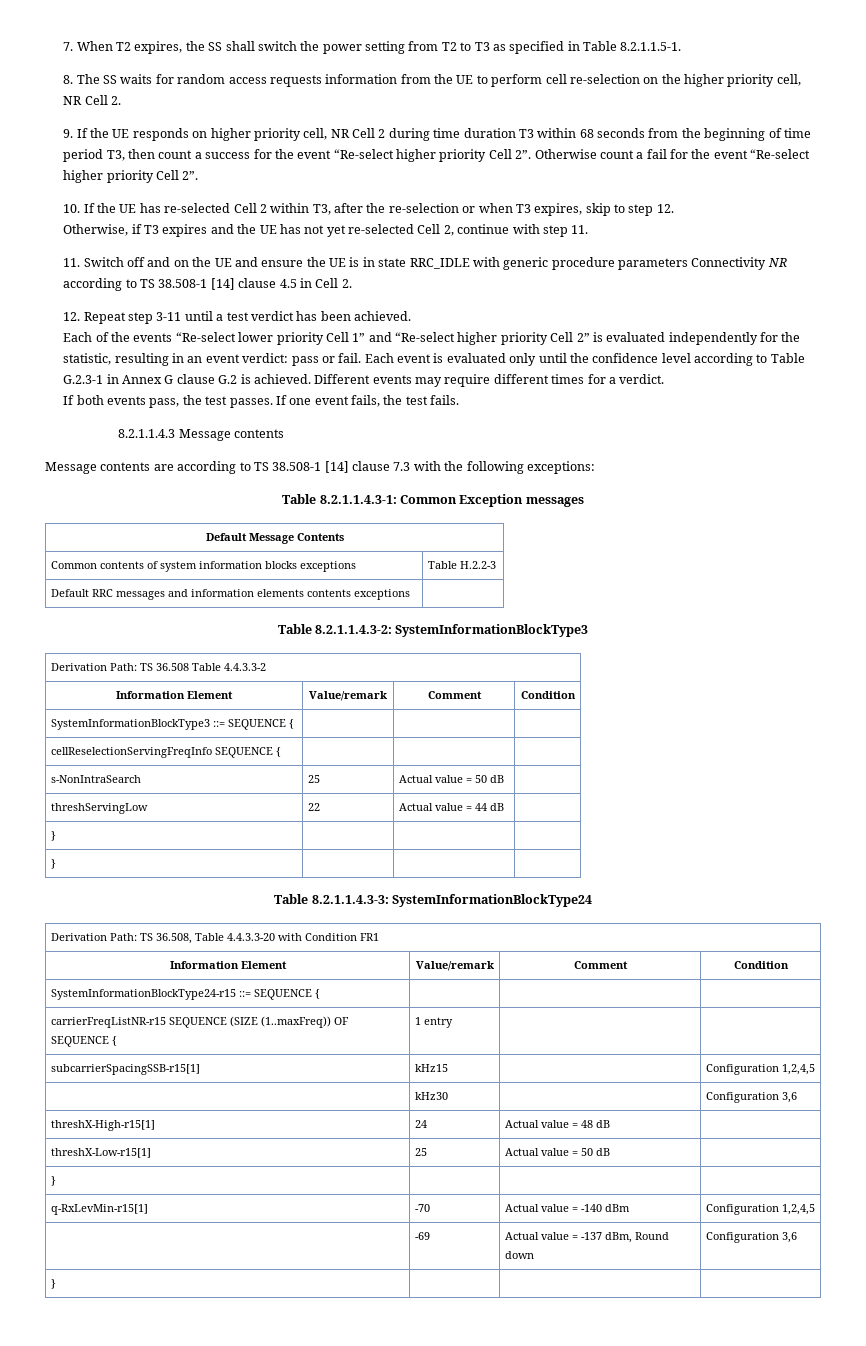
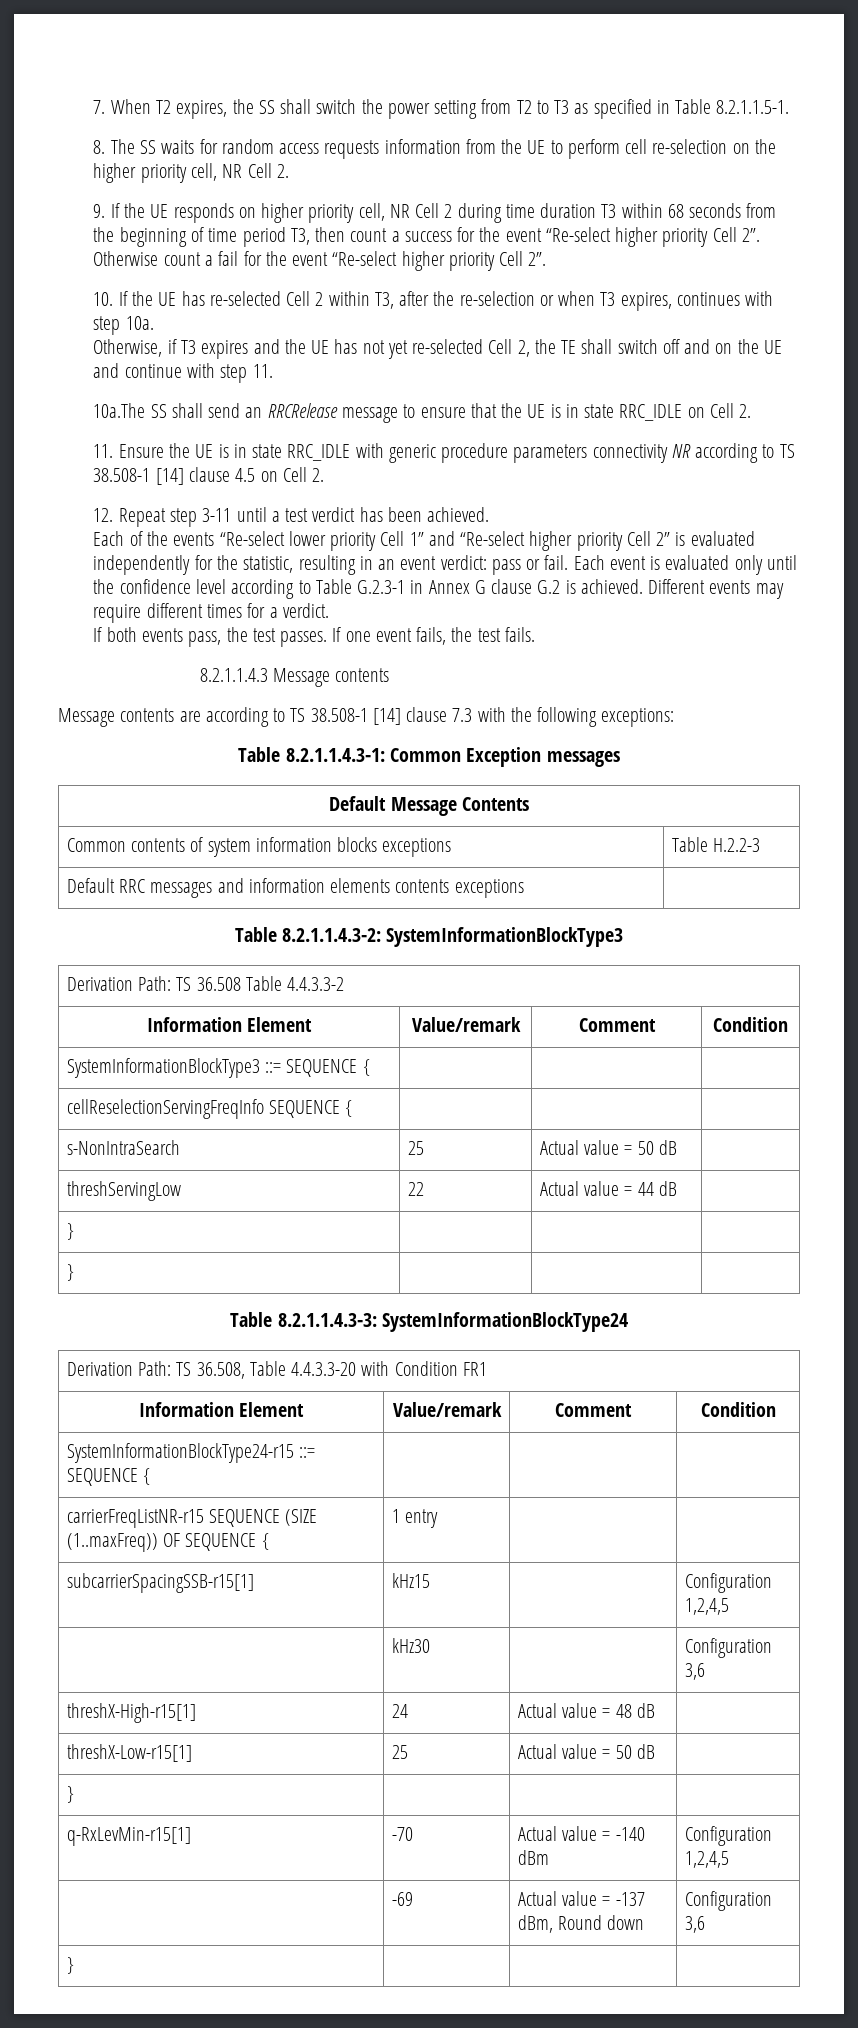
- 10. If the UE has re-selected Cell 2 within T3, after the re-selection or when T3 expires, skip to step 12.
+ 10. If the UE has re-selected Cell 2 within T3, after the re-selection or when T3 expires, continues with step 10a.
- Otherwise, if T3 expires and the UE has not yet re-selected Cell 2, continue with step 11.
- 11. Switch off and on the UE and ensure the UE is in state RRC_IDLE with generic procedure parameters Connectivity NR according to TS 38.508-1 [14] clause 4.5 in Cell 2.
+ Otherwise, if T3 expires and the UE has not yet re-selected Cell 2, the TE shall switch off and on the UE and continue with step 11.
+ 10a.The SS shall send an RRCRelease message to ensure that the UE is in state RRC_IDLE on Cell 2.
+ 11. Ensure the UE is in state RRC_IDLE with generic procedure parameters connectivity NR according to TS 38.508-1 [14] clause 4.5 on Cell 2.

